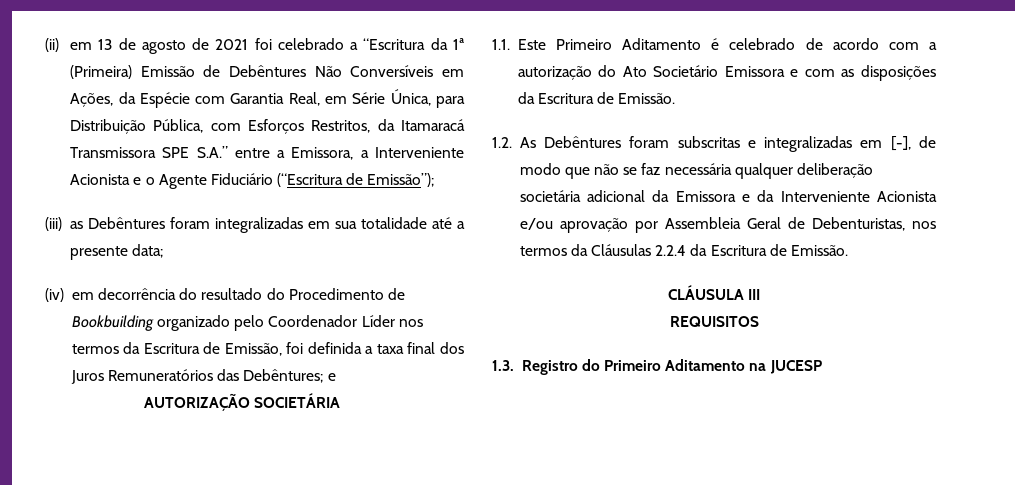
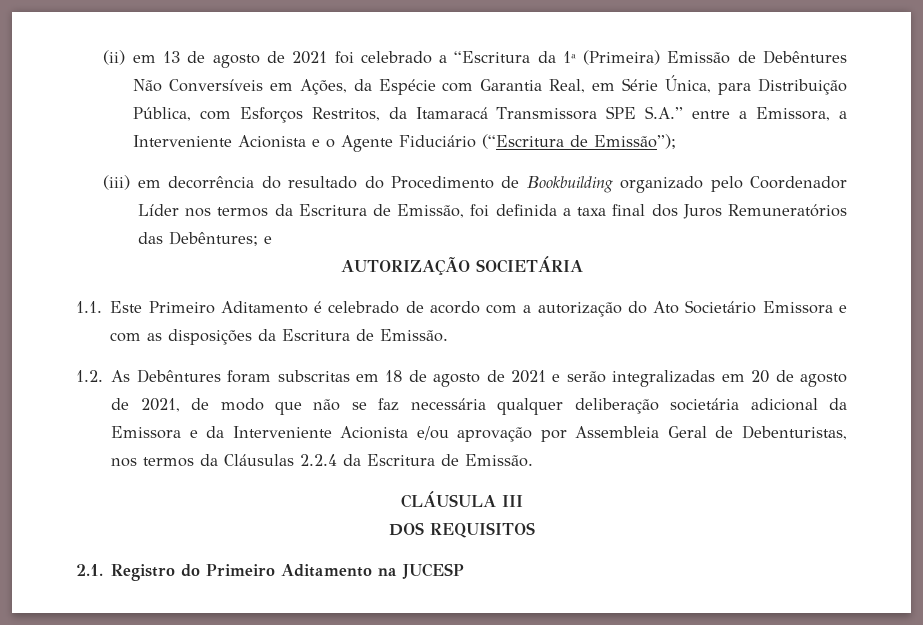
- (iii) as Debêntures foram integralizadas em sua totalidade até a presente data;
- (iv) em decorrência do resultado do Procedimento de Bookbuilding organizado pelo Coordenador Líder nos termos da Escritura de Emissão, foi definida a taxa final dos Juros Remuneratórios das Debêntures; e
+ (iii) em decorrência do resultado do Procedimento de Bookbuilding organizado pelo Coordenador Líder nos termos da Escritura de Emissão, foi definida a taxa final dos Juros Remuneratórios das Debêntures; e
- 1.2. As Debêntures foram subscritas e integralizadas em [-], de modo que não se faz necessária qualquer deliberação societária adicional da Emissora e da Interveniente Acionista e/ou aprovação por Assembleia Geral de Debenturistas, nos termos da Cláusulas 2.2.4 da Escritura de Emissão.
+ 1.2. As Debêntures foram subscritas em 18 de agosto de 2021 e serão integralizadas em 20 de agosto de 2021, de modo que não se faz necessária qualquer deliberação societária adicional da Emissora e da Interveniente Acionista e/ou aprovação por Assembleia Geral de Debenturistas, nos termos da Cláusulas 2.2.4 da Escritura de Emissão.
- REQUISITOS
+ DOS REQUISITOS
- 1.3. Registro do Primeiro Aditamento na JUCESP
+ 2.1. Registro do Primeiro Aditamento na JUCESP

